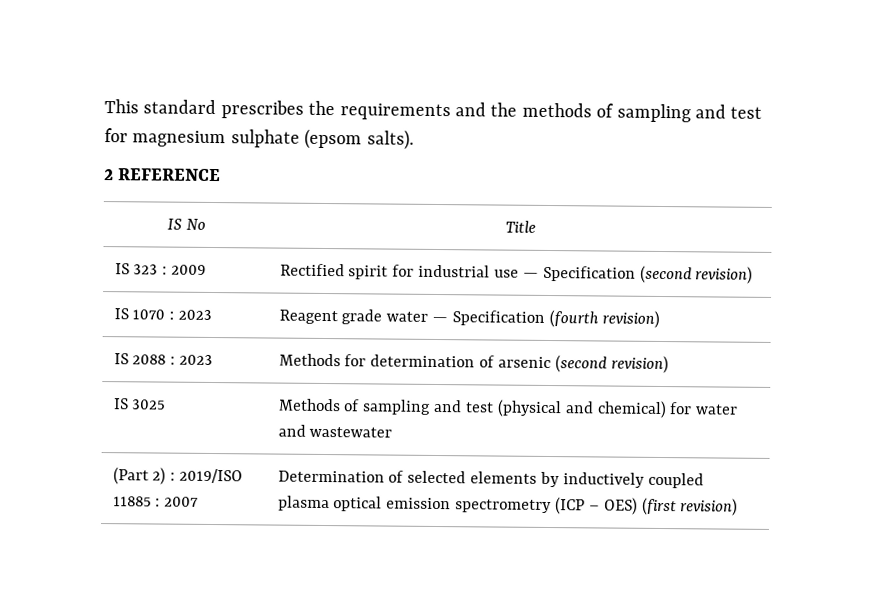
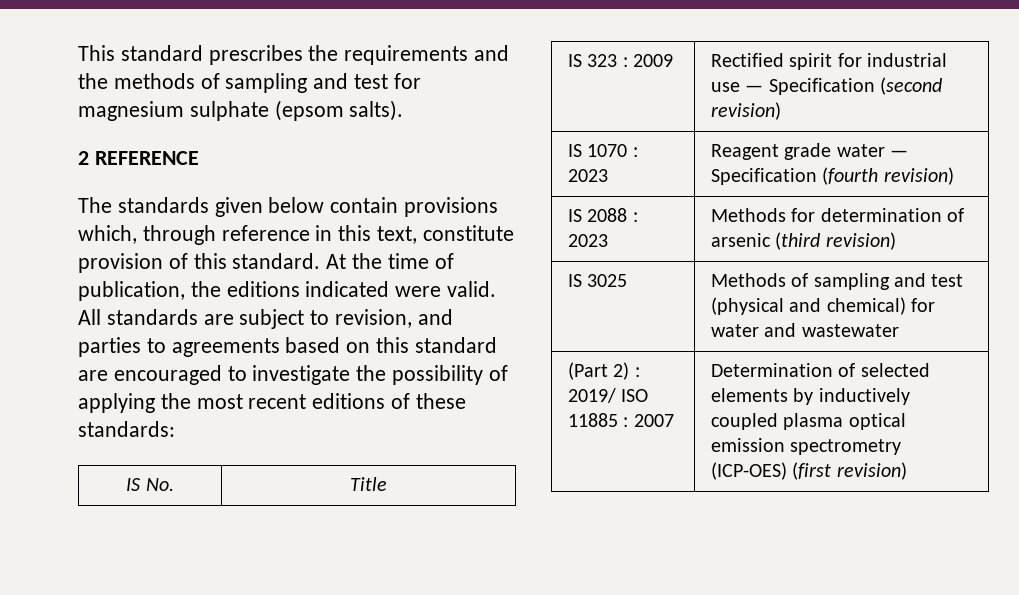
- IS No | Title
+ The standards given below contain provisions which, through reference in this text, constitute provision of this standard. At the time of publication, the editions indicated were valid. All standards are subject to revision, and parties to agreements based on this standard are encouraged to investigate the possibility of applying the most recent editions of these standards:
+ IS No. | Title
- IS 2088 : 2023 | Methods for determination of arsenic (second revision)
+ IS 2088 : 2023 | Methods for determination of arsenic (third revision)
- (Part 2) : 2019/ISO 11885 : 2007 | Determination of selected elements by inductively coupled plasma optical emission spectrometry (ICP – OES) (first revision)
+ (Part 2) : 2019/ ISO 11885 : 2007 | Determination of selected elements by inductively coupled plasma optical emission spectrometry (ICP-OES) (first revision)

